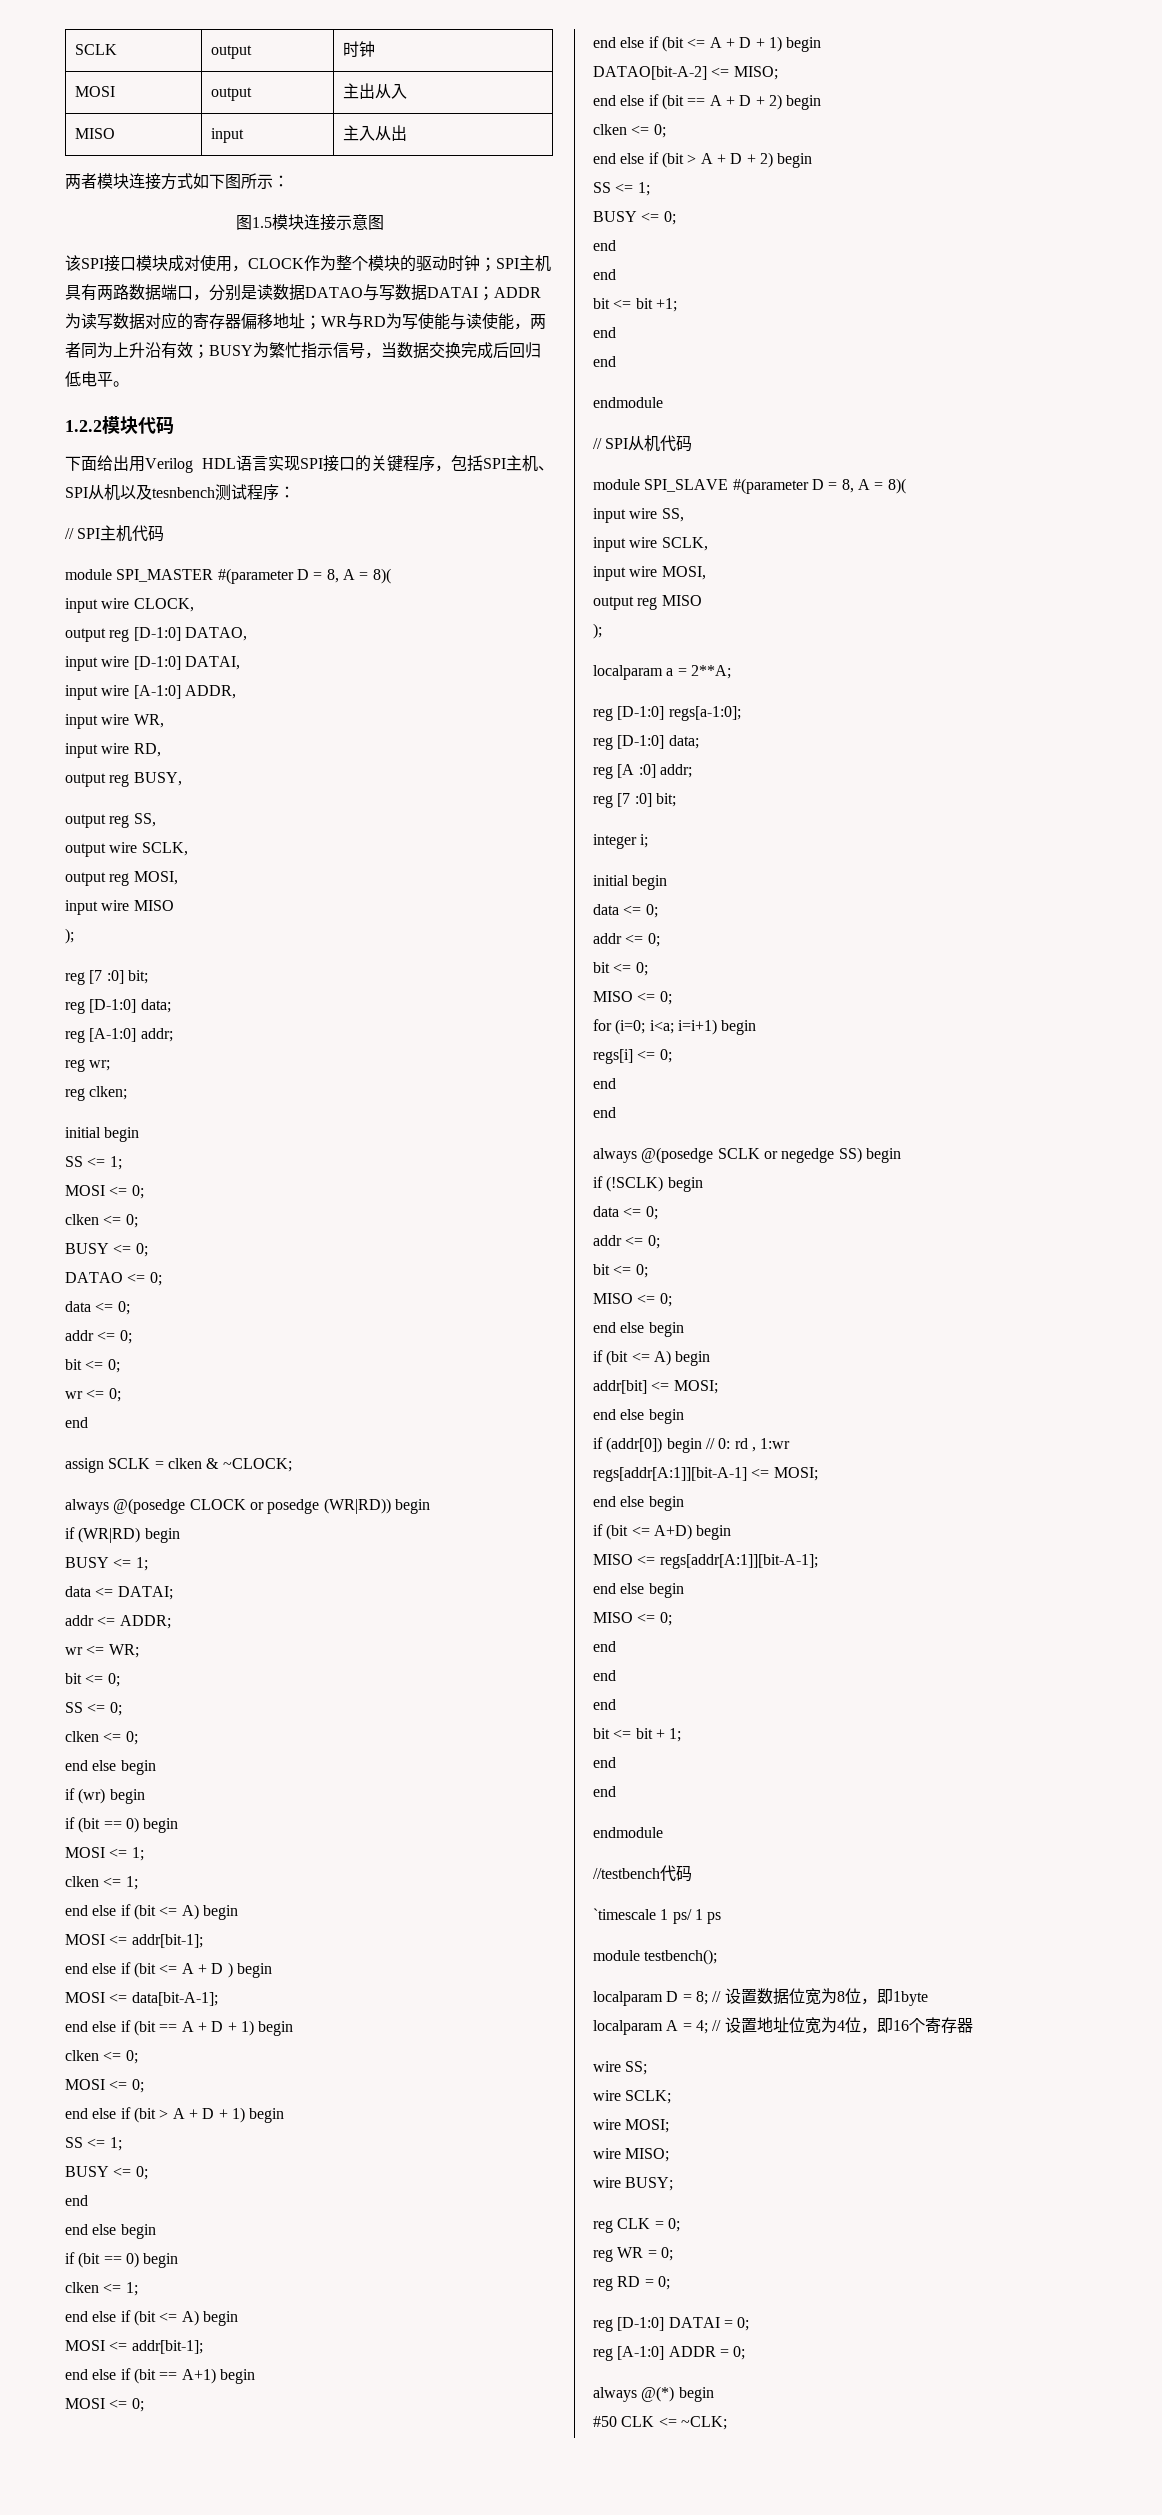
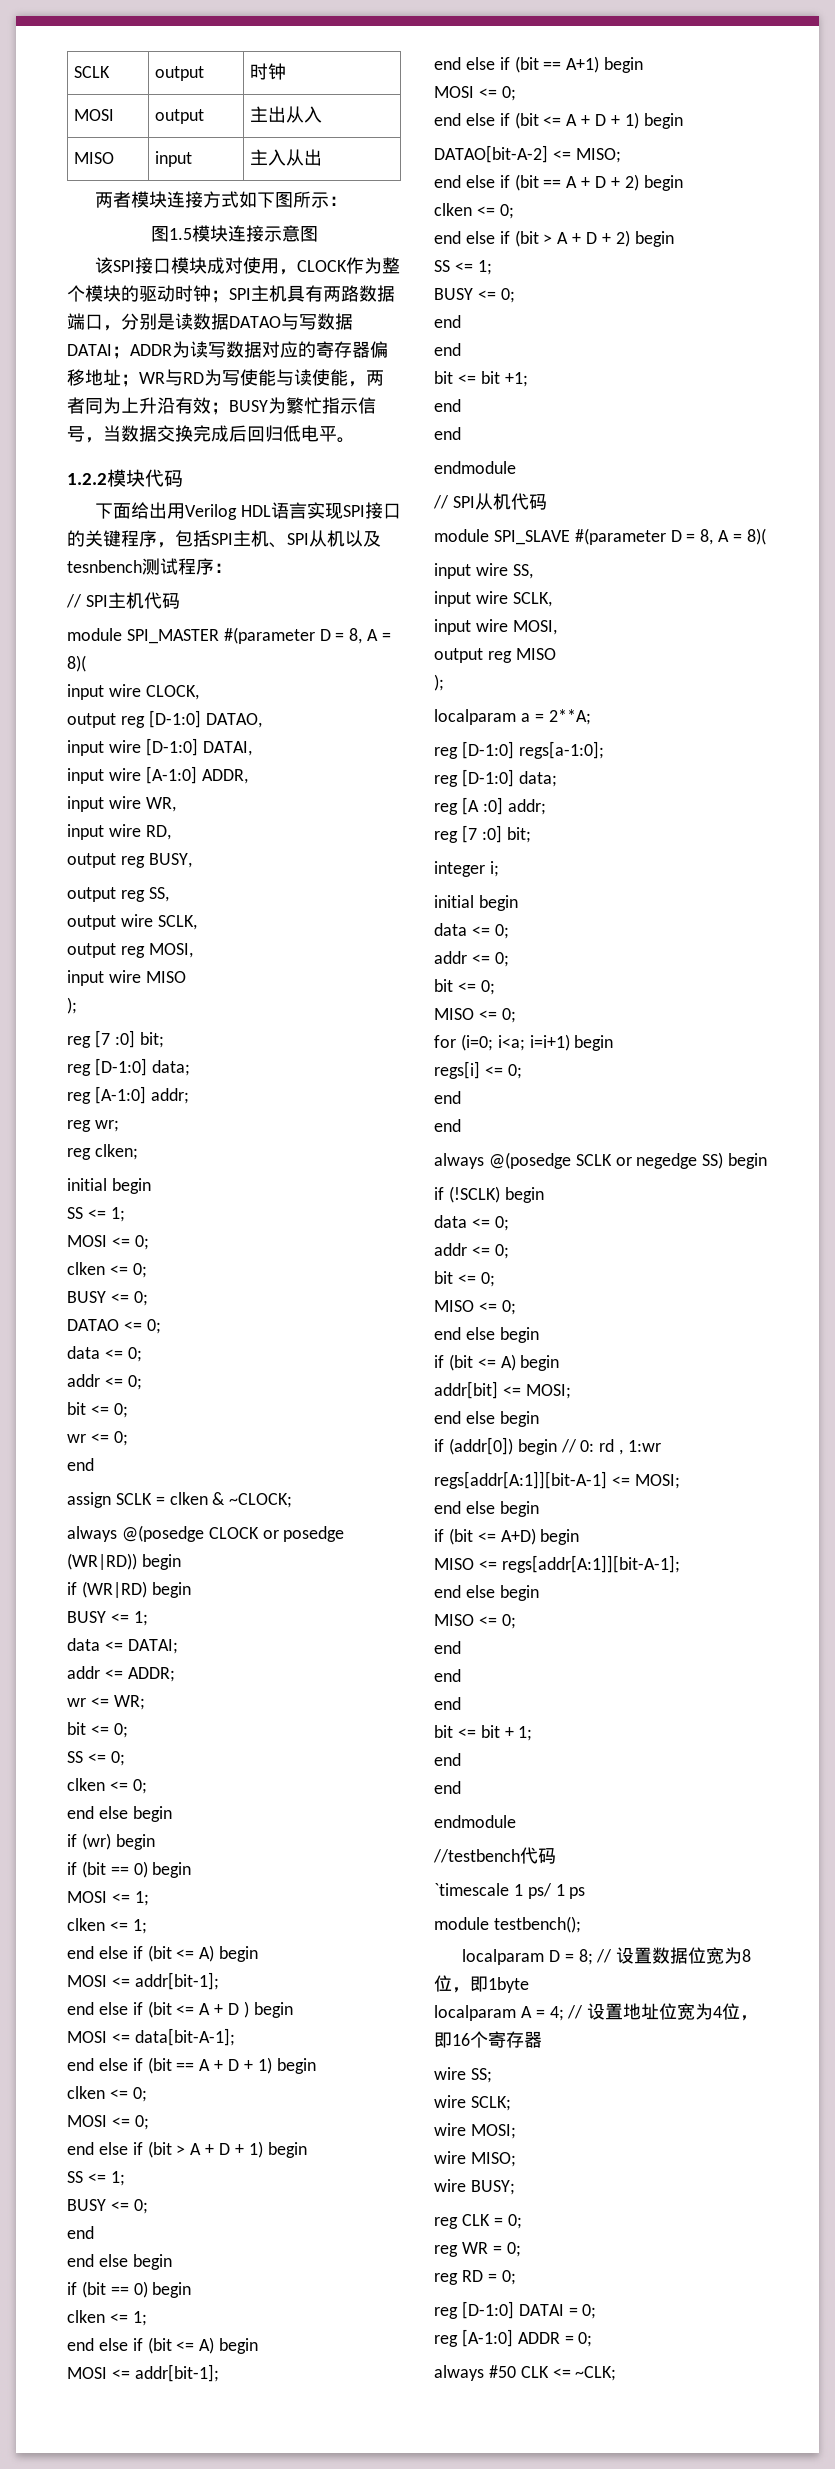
- always @(*) begin
- #50 CLK <= ~CLK;
+ always #50 CLK <= ~CLK;

